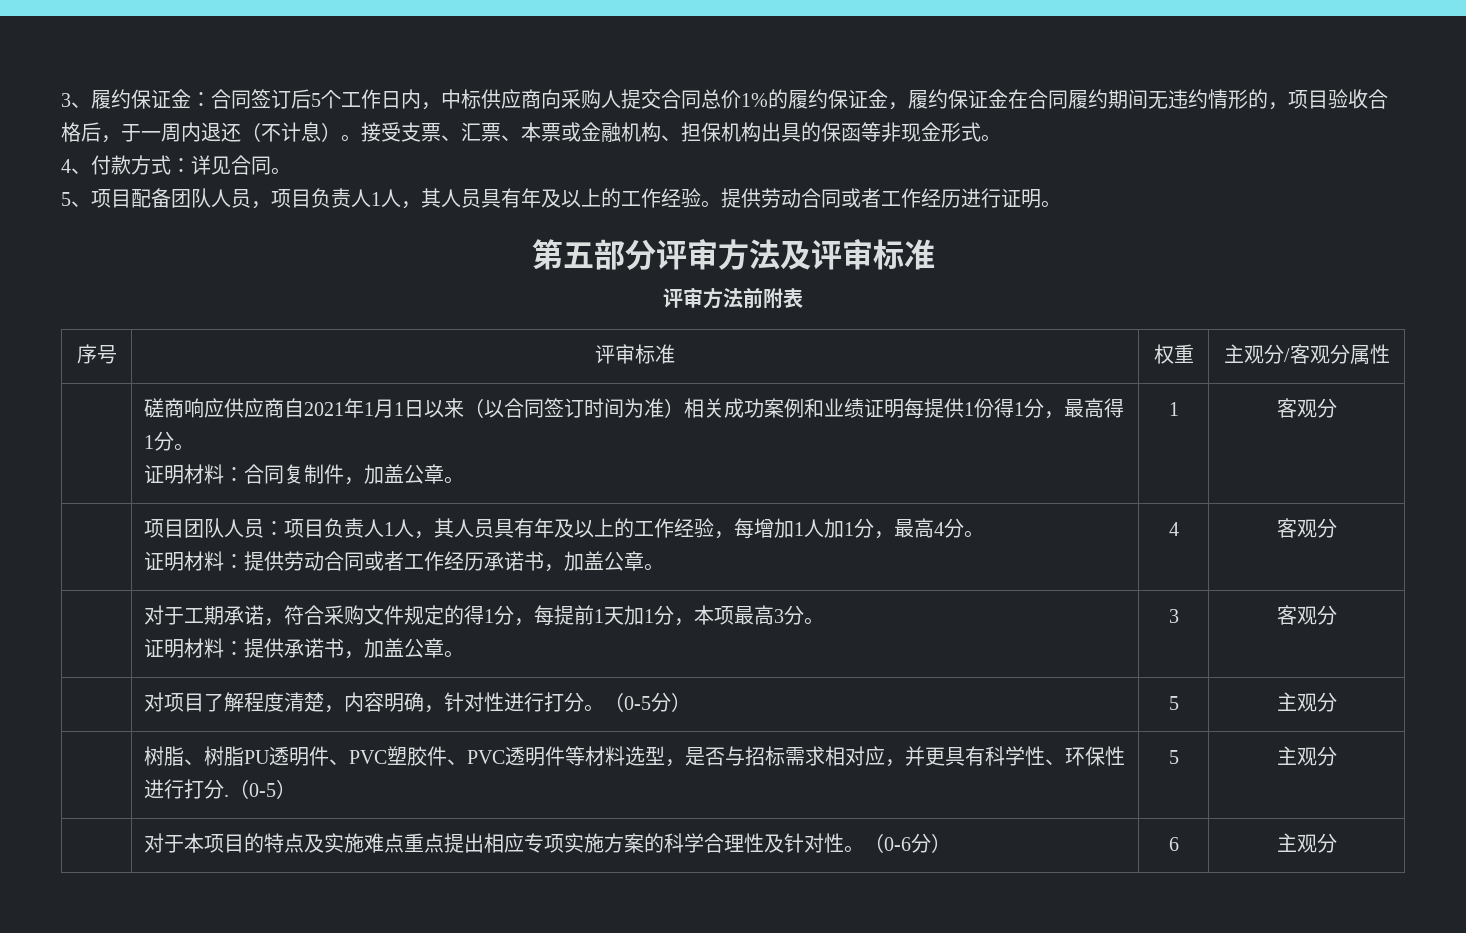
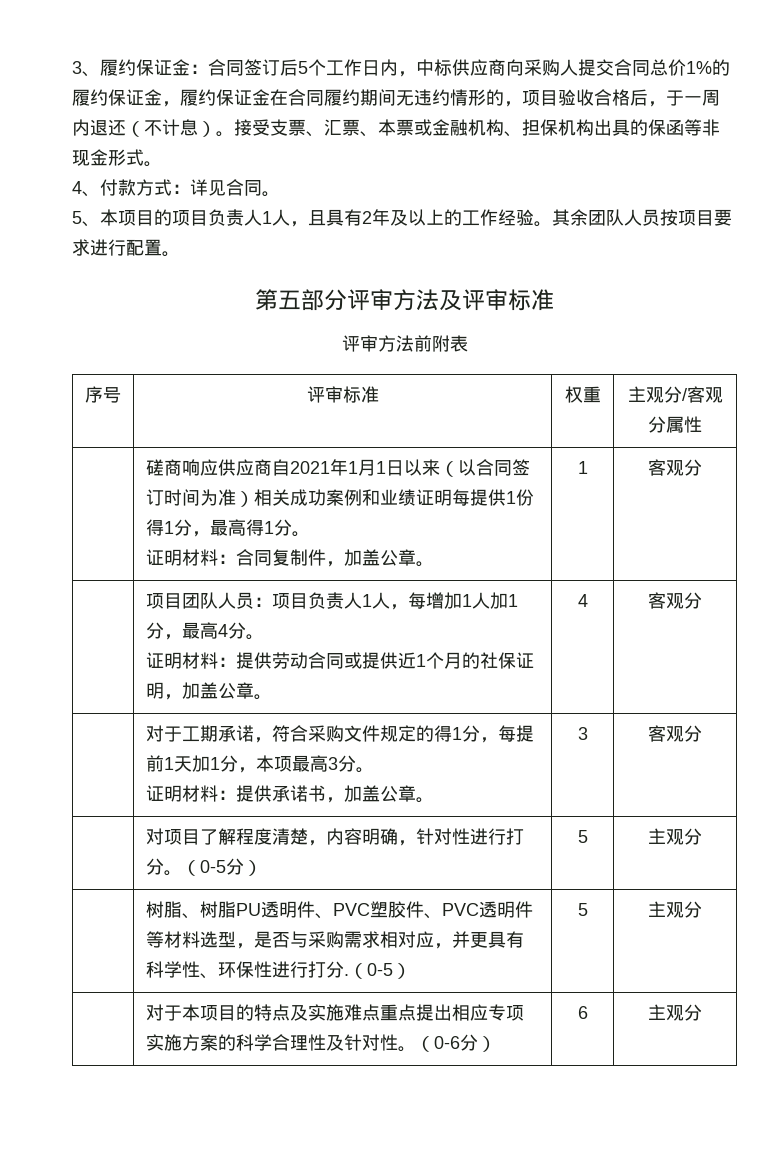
- 5、项目配备团队人员，项目负责人1人，其人员具有年及以上的工作经验。
+ 5、本项目的项目负责人1人，且具有2年及以上的工作经验。
- 提供劳动合同或者工作经历进行证明。
+ 其余团队人员按项目要求进行配置。
- | 项目团队人员：项目负责人1人，其人员具有年及以上的工作经验，每增加1人加1分，最高4分。
- 证明材料：提供劳动合同或者工作经历承诺书，加盖公章。 | 4 | 客观分
+ | 项目团队人员：项目负责人1人，每增加1人加1分，最高4分。
+ 证明材料：提供劳动合同或提供近1个月的社保证明，加盖公章。 | 4 | 客观分
- | 树脂、树脂PU透明件、PVC塑胶件、PVC透明件等材料选型，是否与招标需求相对应，并更具有科学性、环保性进行打分.（0-5） | 5 | 主观分
+ | 树脂、树脂PU透明件、PVC塑胶件、PVC透明件等材料选型，是否与采购需求相对应，并更具有科学性、环保性进行打分.（0-5） | 5 | 主观分

